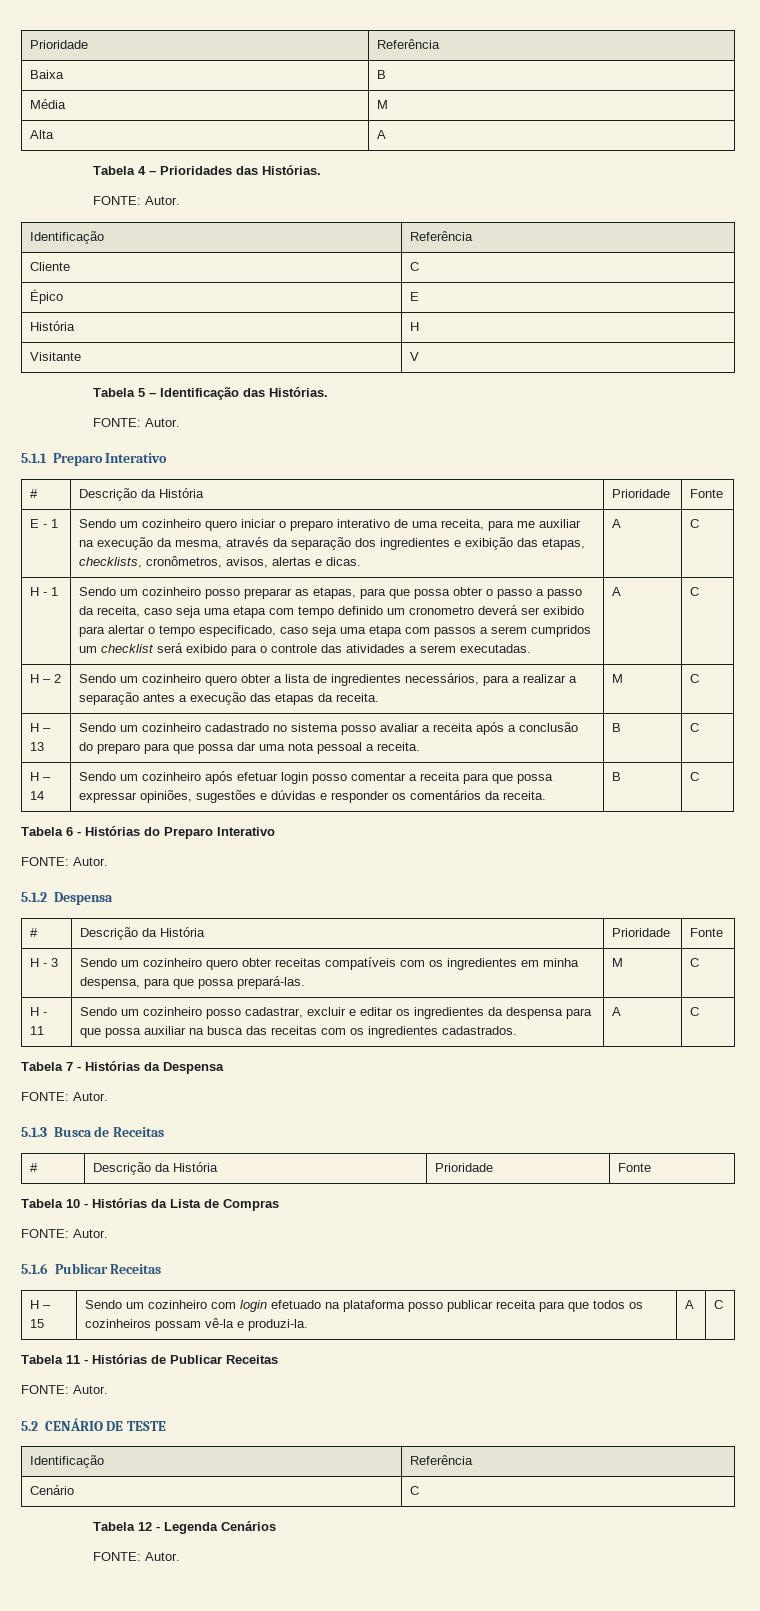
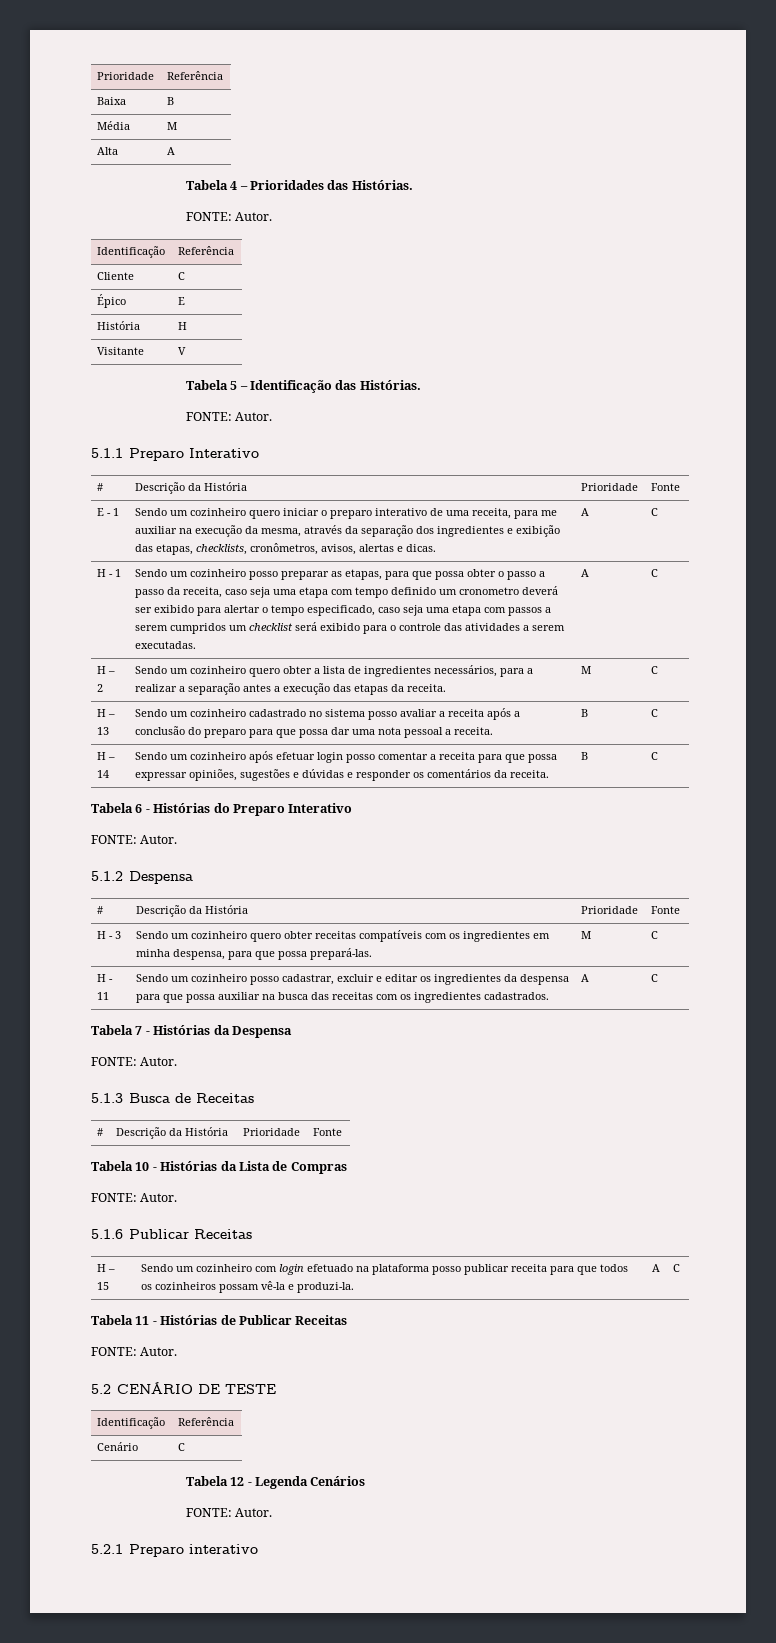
+ 5.2.1 Preparo interativo

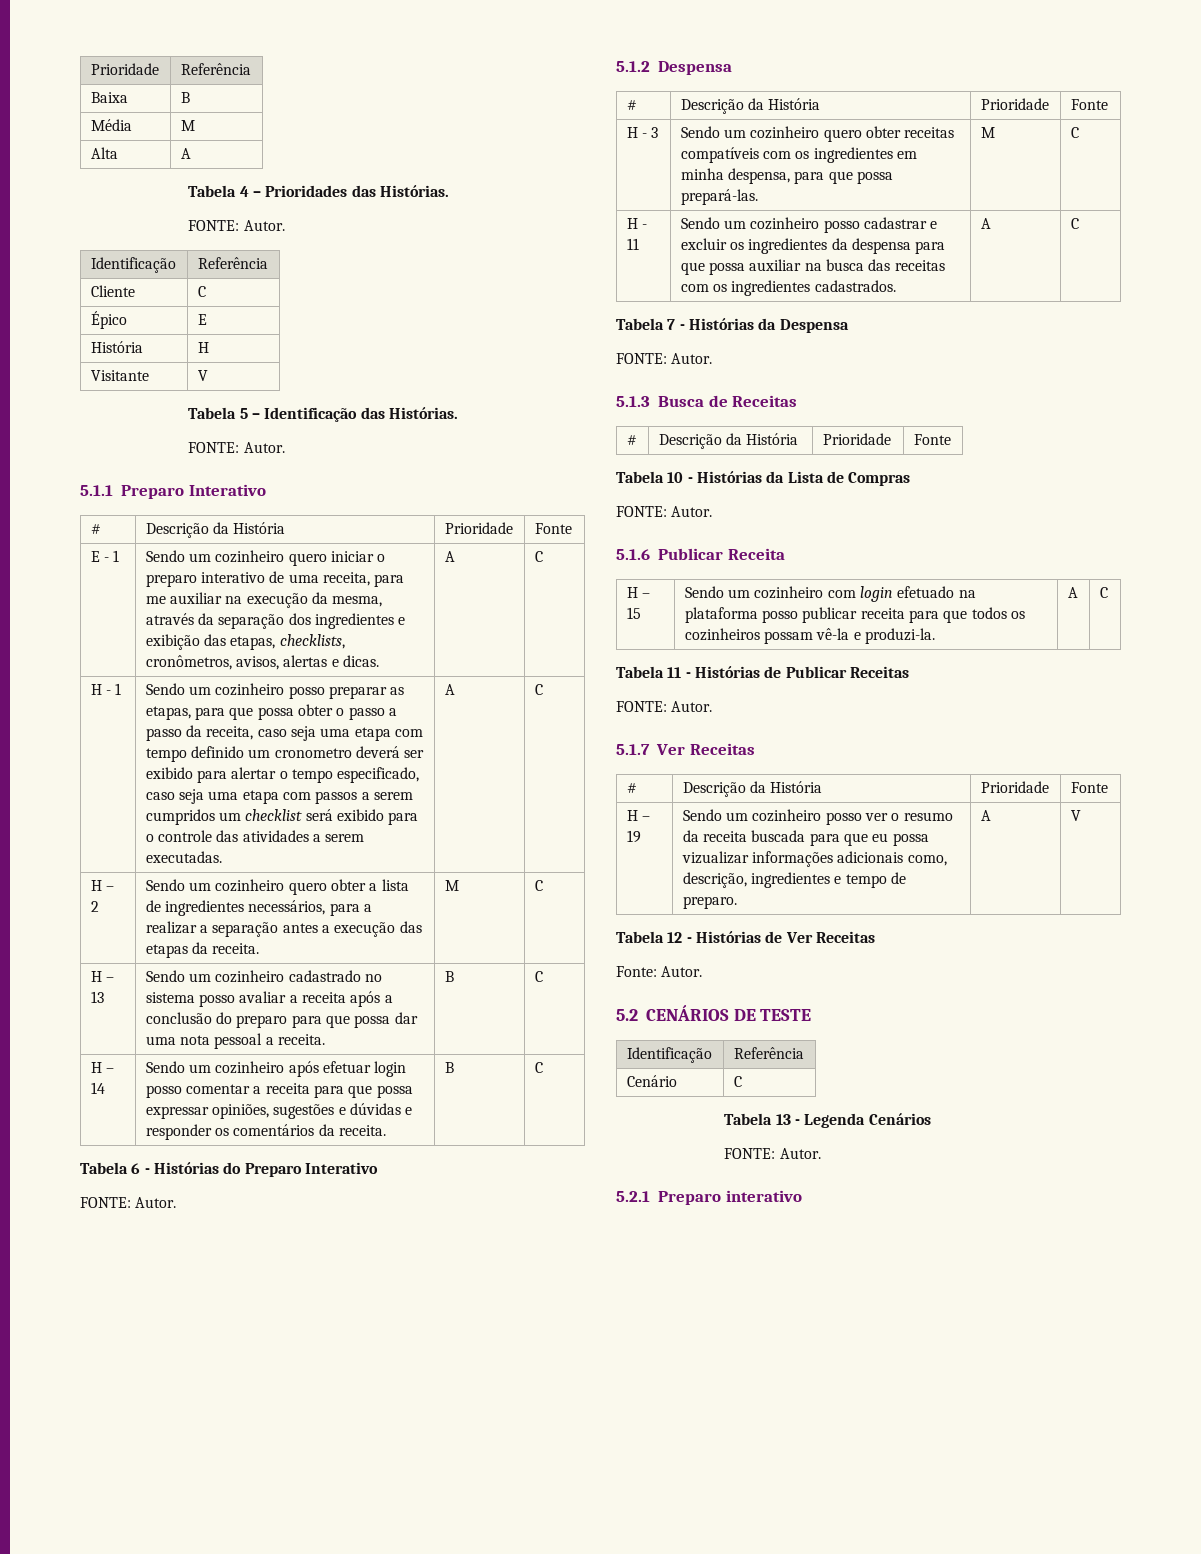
- H - 11 | Sendo um cozinheiro posso cadastrar, excluir e editar os ingredientes da despensa para que possa auxiliar na busca das receitas com os ingredientes cadastrados. | A | C
+ H - 11 | Sendo um cozinheiro posso cadastrar e excluir os ingredientes da despensa para que possa auxiliar na busca das receitas com os ingredientes cadastrados. | A | C
- 5.1.6 Publicar Receitas
+ 5.1.6 Publicar Receita
- 5.2 CENÁRIO DE TESTE
+ 5.1.7 Ver Receitas
+ # | Descrição da História | Prioridade | Fonte
+ H – 19 | Sendo um cozinheiro posso ver o resumo da receita buscada para que eu possa vizualizar informações adicionais como, descrição, ingredientes e tempo de preparo. | A | V
+ Tabela 12 - Histórias de Ver Receitas
+ Fonte: Autor.
+ 5.2 CENÁRIOS DE TESTE
- Tabela 12 - Legenda Cenários
+ Tabela 13 - Legenda Cenários

